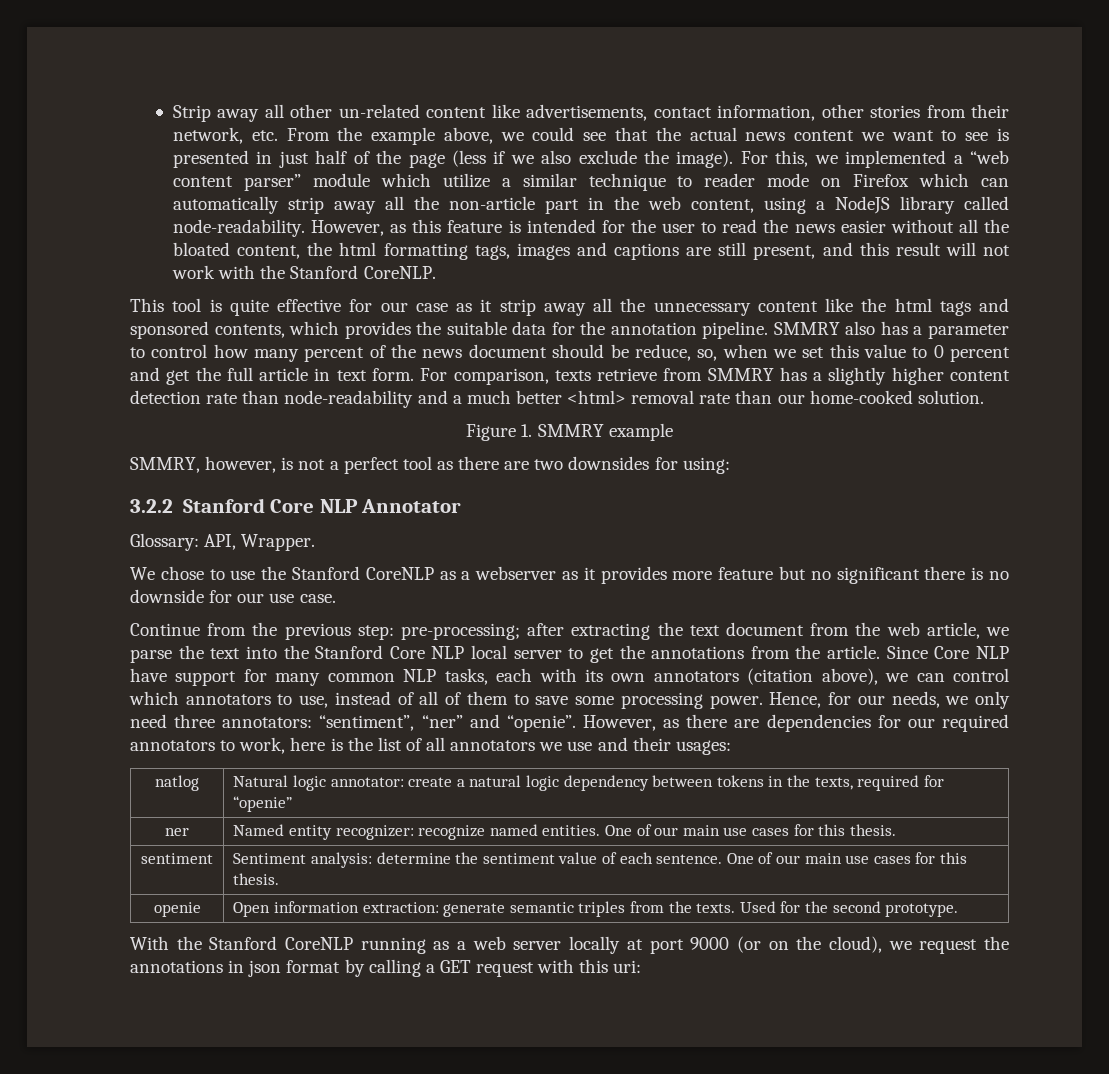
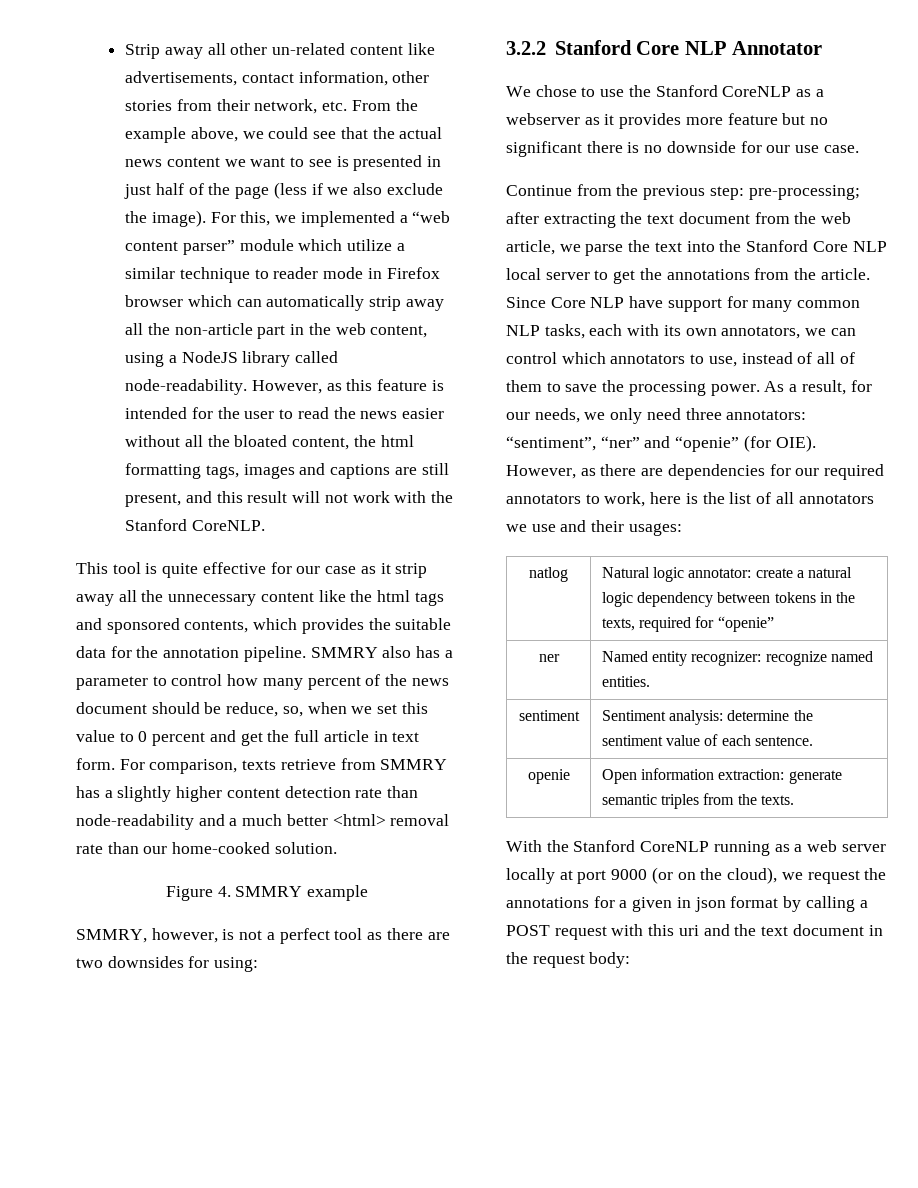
- For this, we implemented a “web content parser” module which utilize a similar technique to reader mode on Firefox which can automatically strip away all the non-article part in the web content, using a NodeJS library called node-readability.
+ For this, we implemented a “web content parser” module which utilize a similar technique to reader mode in Firefox browser which can automatically strip away all the non-article part in the web content, using a NodeJS library called node-readability.
- Figure 1. SMMRY example
+ Figure 4. SMMRY example
- Glossary: API, Wrapper.
- Since Core NLP have support for many common NLP tasks, each with its own annotators (citation above), we can control which annotators to use, instead of all of them to save some processing power.
+ Since Core NLP have support for many common NLP tasks, each with its own annotators, we can control which annotators to use, instead of all of them to save the processing power.
- Hence, for our needs, we only need three annotators: “sentiment”, “ner” and “openie”.
+ As a result, for our needs, we only need three annotators: “sentiment”, “ner” and “openie” (for OIE).
- ner | Named entity recognizer: recognize named entities. One of our main use cases for this thesis.
+ ner | Named entity recognizer: recognize named entities.
- sentiment | Sentiment analysis: determine the sentiment value of each sentence. One of our main use cases for this thesis.
+ sentiment | Sentiment analysis: determine the sentiment value of each sentence.
- openie | Open information extraction: generate semantic triples from the texts. Used for the second prototype.
+ openie | Open information extraction: generate semantic triples from the texts.
- With the Stanford CoreNLP running as a web server locally at port 9000 (or on the cloud), we request the annotations in json format by calling a GET request with this uri:
+ With the Stanford CoreNLP running as a web server locally at port 9000 (or on the cloud), we request the annotations for a given in json format by calling a POST request with this uri and the text document in the request body:

